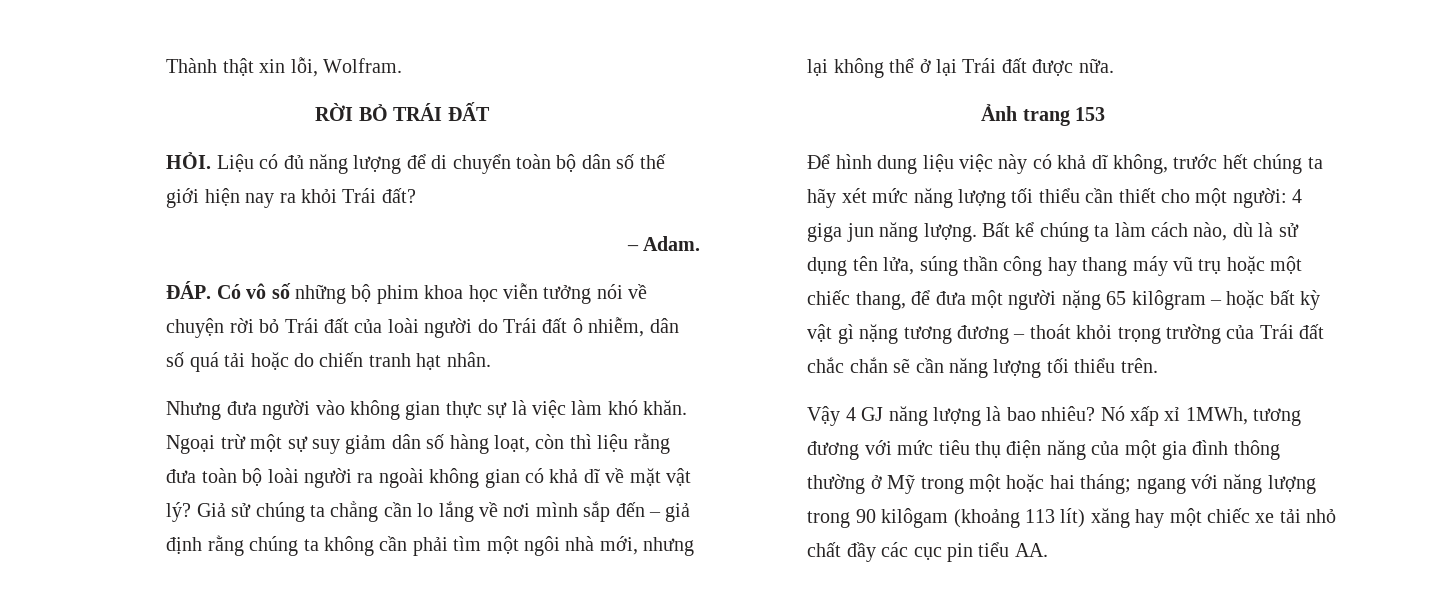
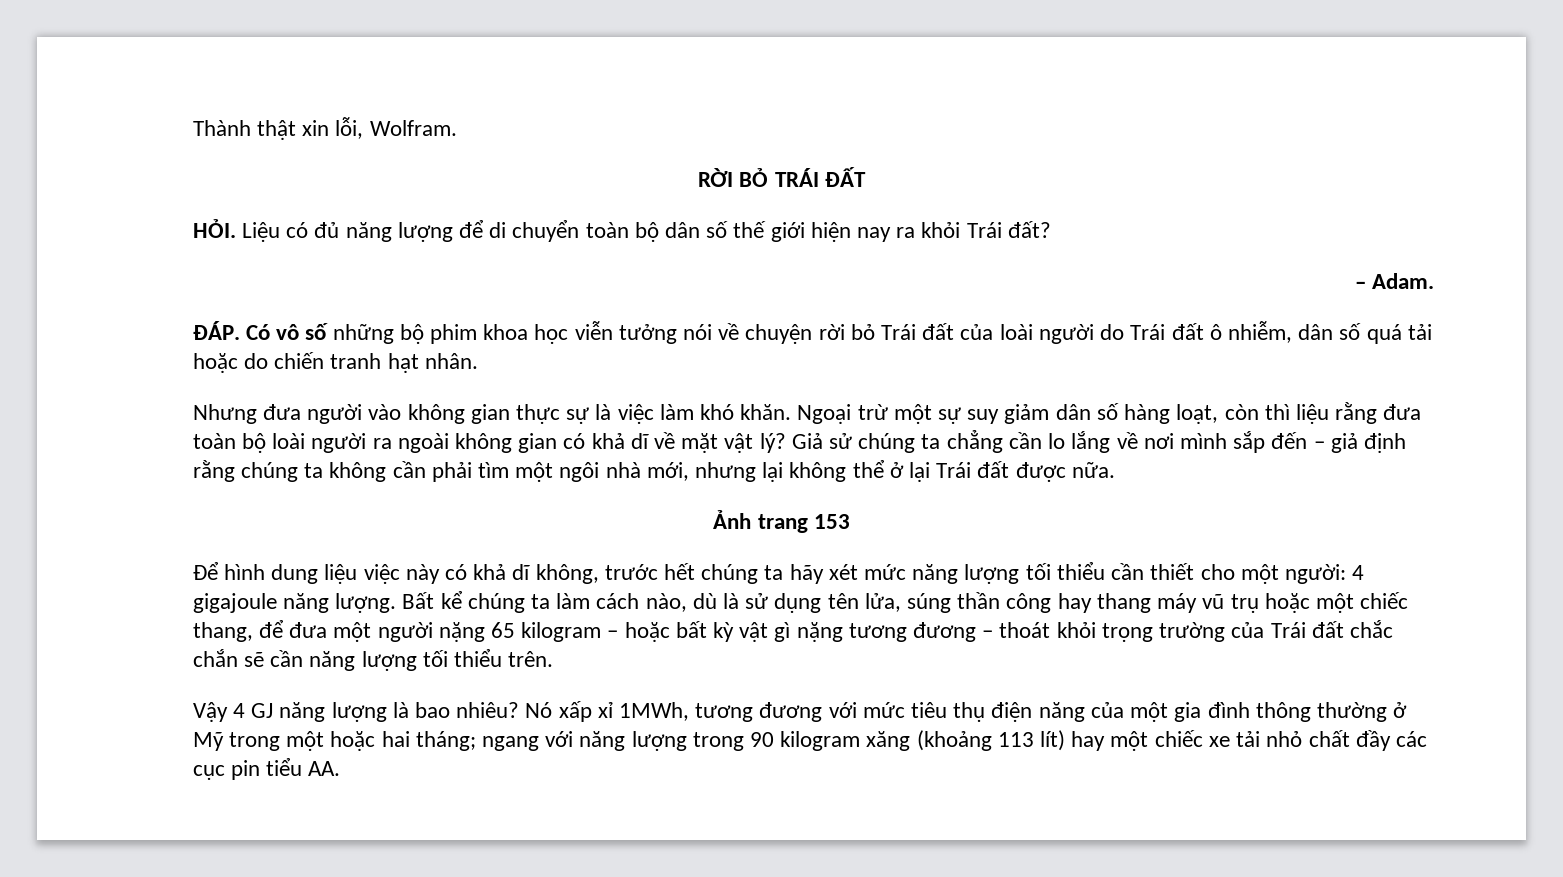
- Để hình dung liệu việc này có khả dĩ không, trước hết chúng ta hãy xét mức năng lượng tối thiểu cần thiết cho một người: 4 giga jun năng lượng.
+ Để hình dung liệu việc này có khả dĩ không, trước hết chúng ta hãy xét mức năng lượng tối thiểu cần thiết cho một người: 4 gigajoule năng lượng.
- Bất kể chúng ta làm cách nào, dù là sử dụng tên lửa, súng thần công hay thang máy vũ trụ hoặc một chiếc thang, để đưa một người nặng 65 kilôgram – hoặc bất kỳ vật gì nặng tương đương – thoát khỏi trọng trường của Trái đất chắc chắn sẽ cần năng lượng tối thiểu trên.
+ Bất kể chúng ta làm cách nào, dù là sử dụng tên lửa, súng thần công hay thang máy vũ trụ hoặc một chiếc thang, để đưa một người nặng 65 kilogram – hoặc bất kỳ vật gì nặng tương đương – thoát khỏi trọng trường của Trái đất chắc chắn sẽ cần năng lượng tối thiểu trên.
- Nó xấp xỉ 1MWh, tương đương với mức tiêu thụ điện năng của một gia đình thông thường ở Mỹ trong một hoặc hai tháng; ngang với năng lượng trong 90 kilôgam (khoảng 113 lít) xăng hay một chiếc xe tải nhỏ chất đầy các cục pin tiểu AA.
+ Nó xấp xỉ 1MWh, tương đương với mức tiêu thụ điện năng của một gia đình thông thường ở Mỹ trong một hoặc hai tháng; ngang với năng lượng trong 90 kilogram xăng (khoảng 113 lít) hay một chiếc xe tải nhỏ chất đầy các cục pin tiểu AA.

